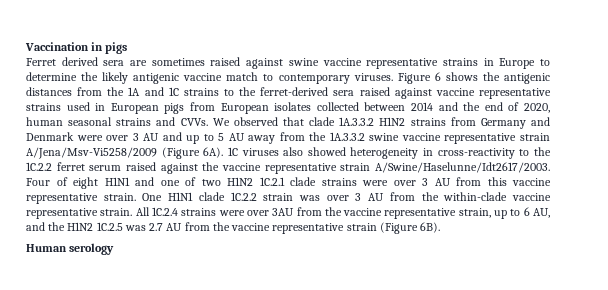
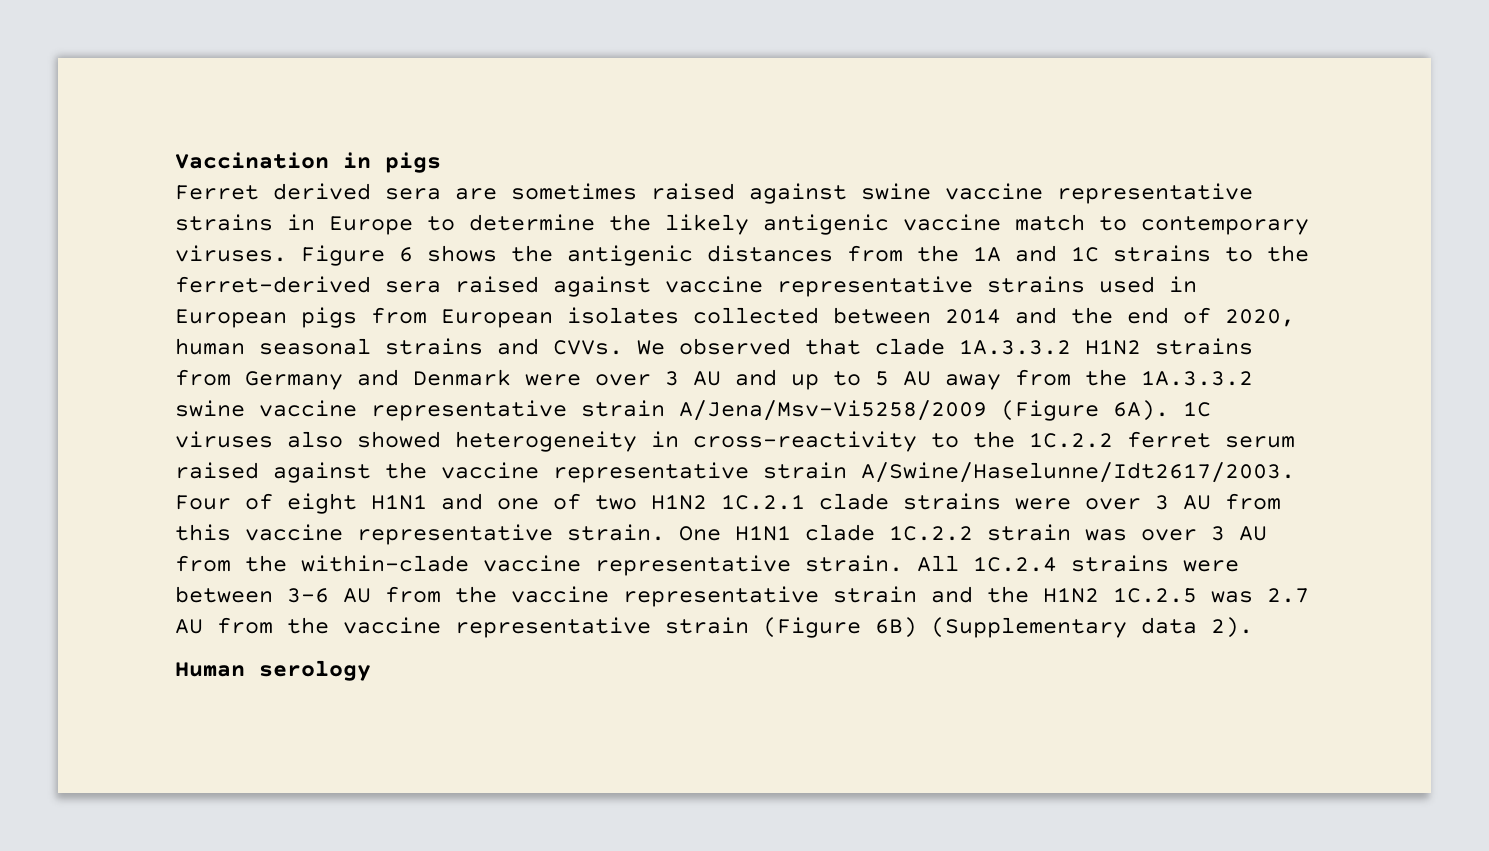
- All 1C.2.4 strains were over 3AU from the vaccine representative strain, up to 6 AU, and the H1N2 1C.2.5 was 2.7 AU from the vaccine representative strain (Figure 6B).
+ All 1C.2.4 strains were between 3-6 AU from the vaccine representative strain and the H1N2 1C.2.5 was 2.7 AU from the vaccine representative strain (Figure 6B) (Supplementary data 2).

